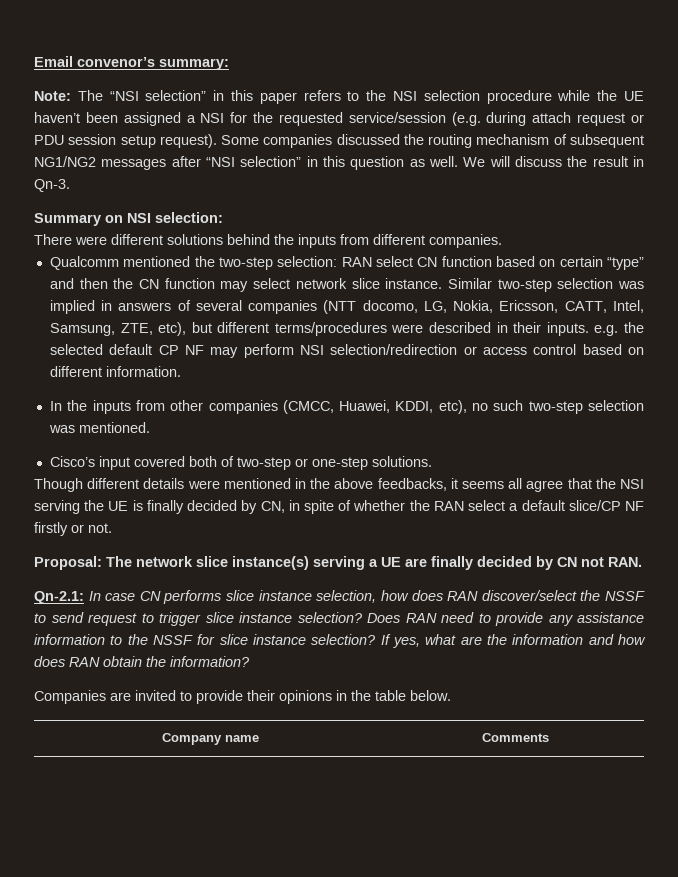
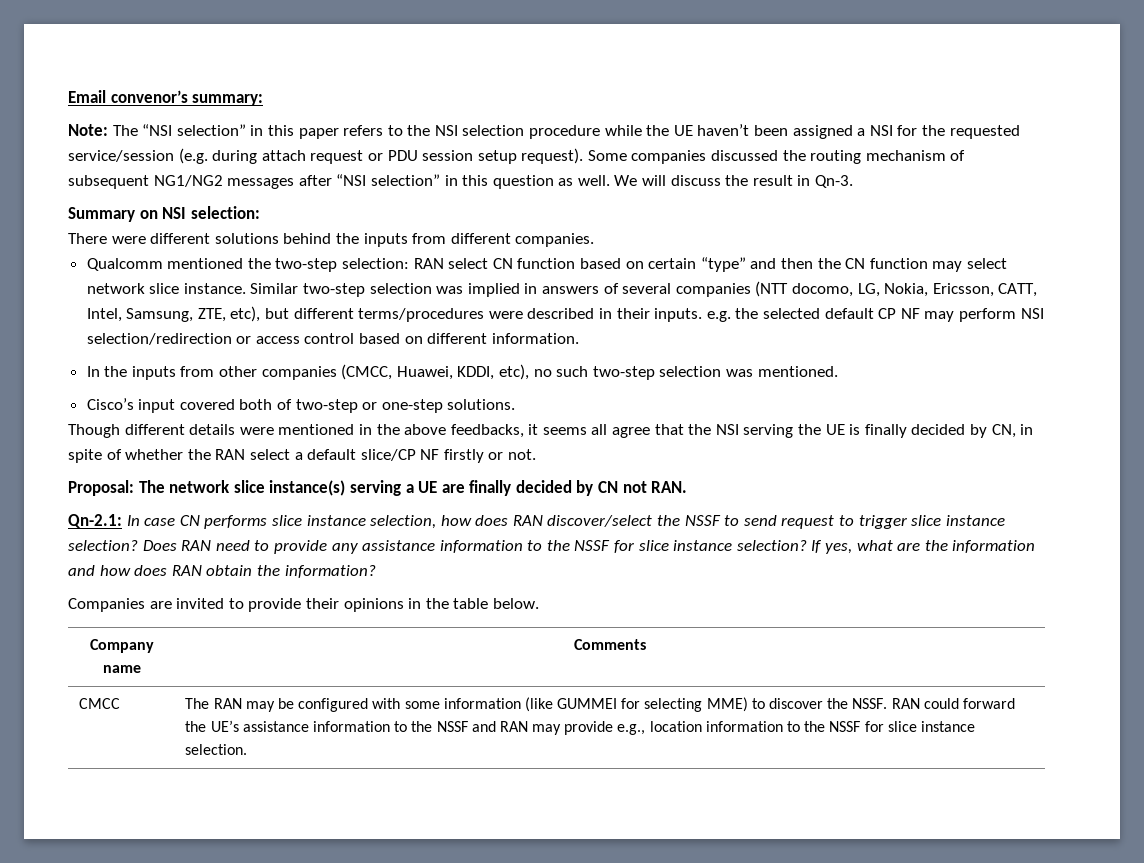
+ CMCC | The RAN may be configured with some information (like GUMMEI for selecting MME) to discover the NSSF. RAN could forward the UE’s assistance information to the NSSF and RAN may provide e.g., location information to the NSSF for slice instance selection.

